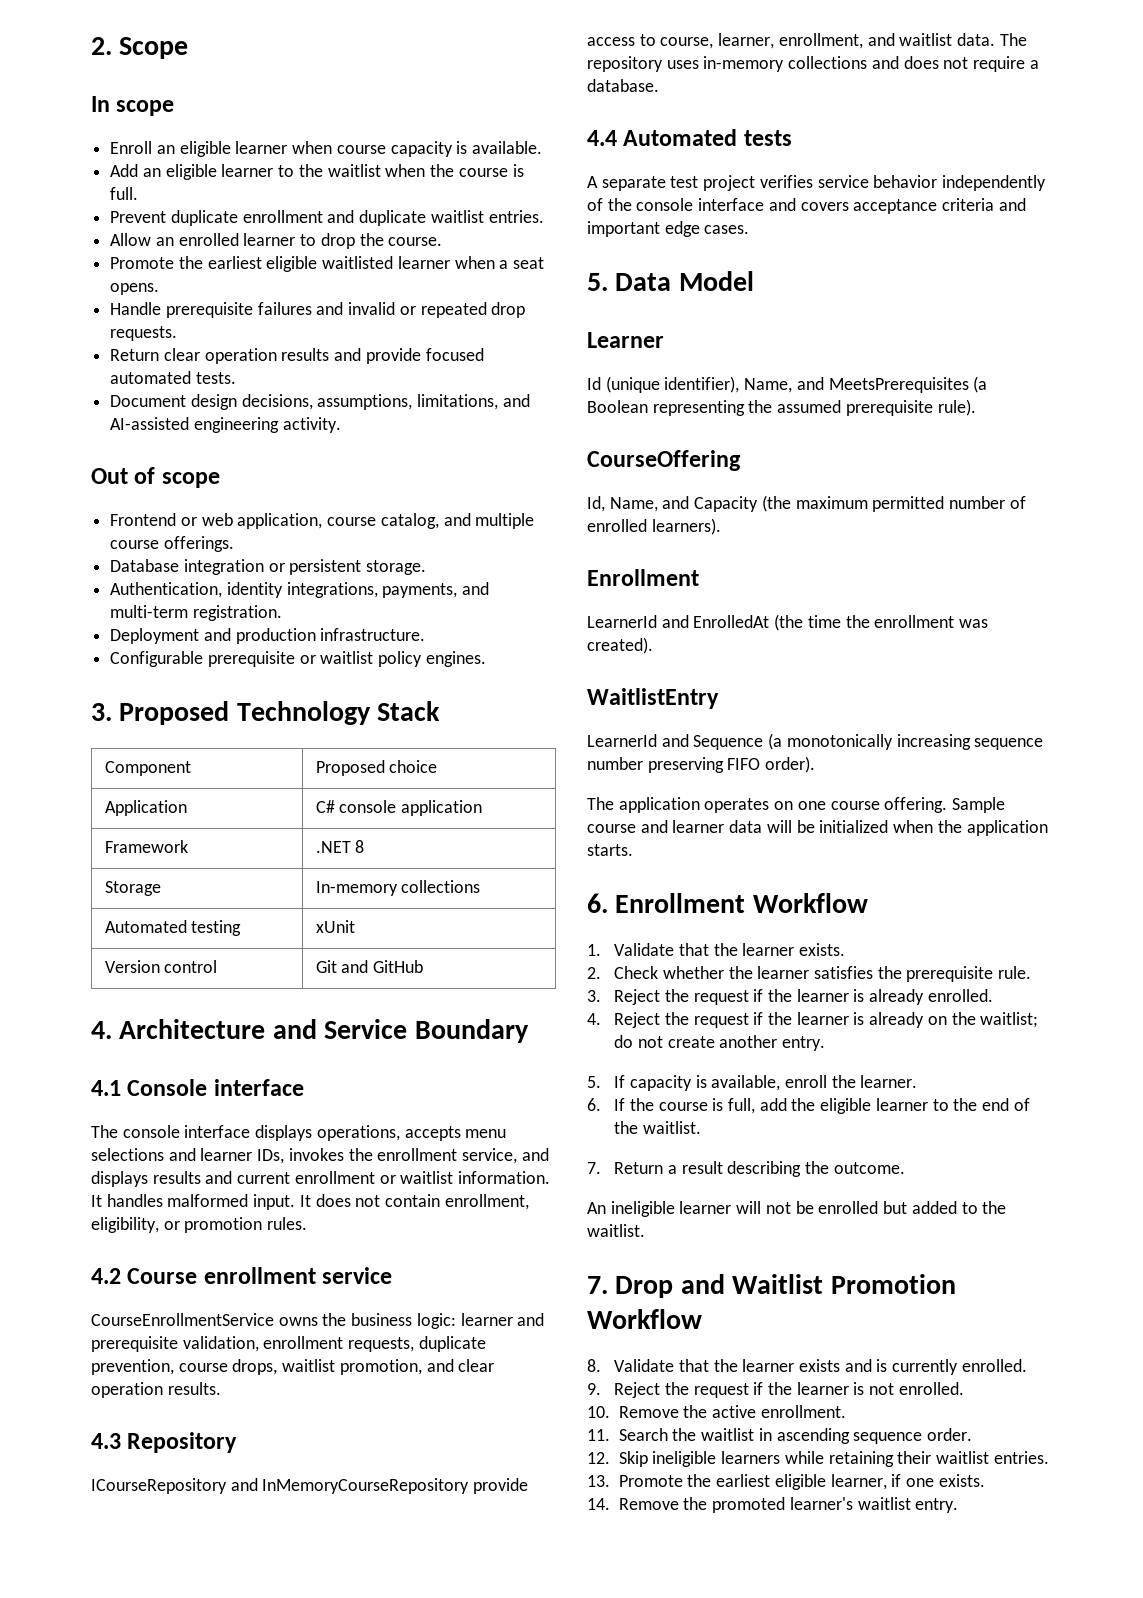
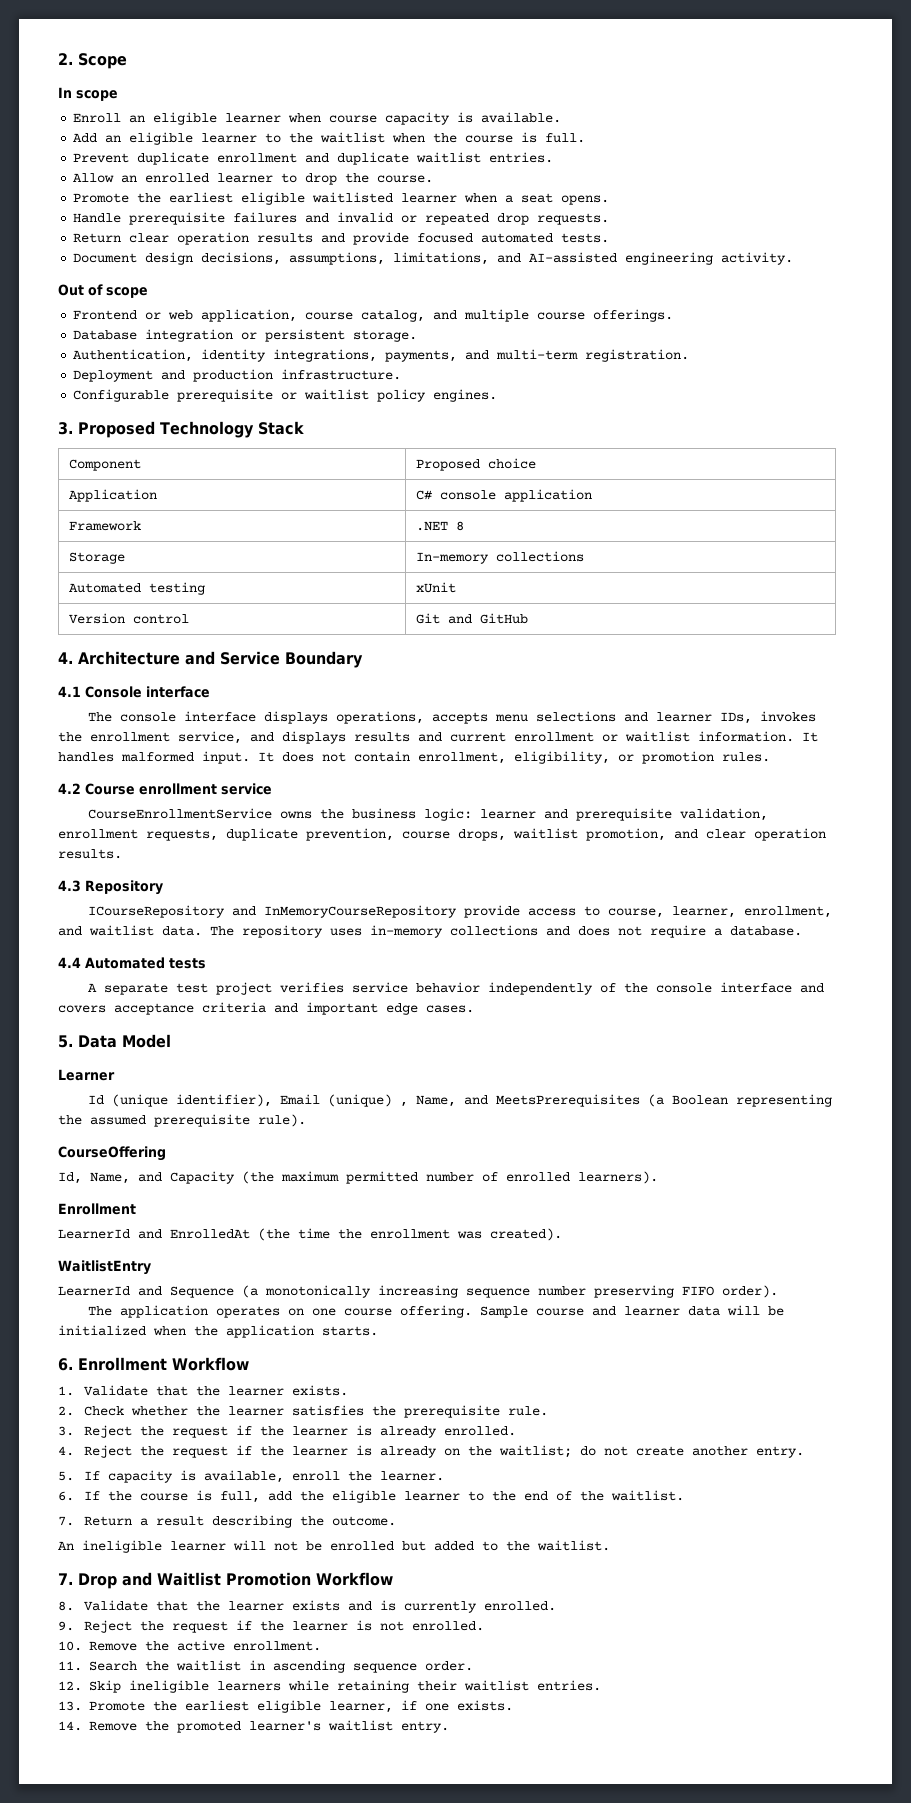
- Id (unique identifier), Name, and MeetsPrerequisites (a Boolean representing the assumed prerequisite rule).
+ Id (unique identifier), Email (unique) , Name, and MeetsPrerequisites (a Boolean representing the assumed prerequisite rule).

